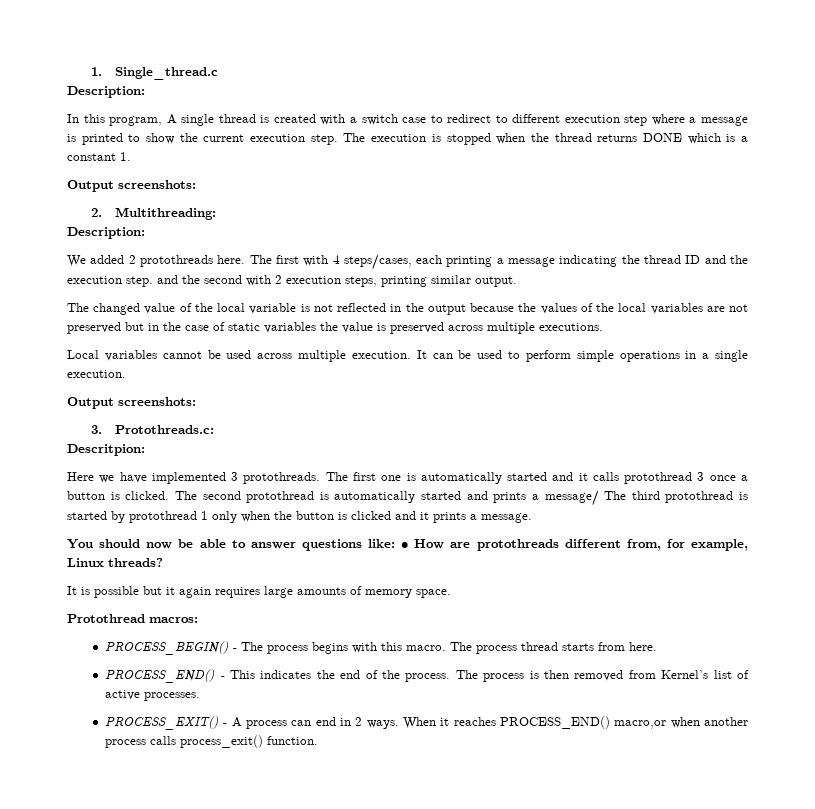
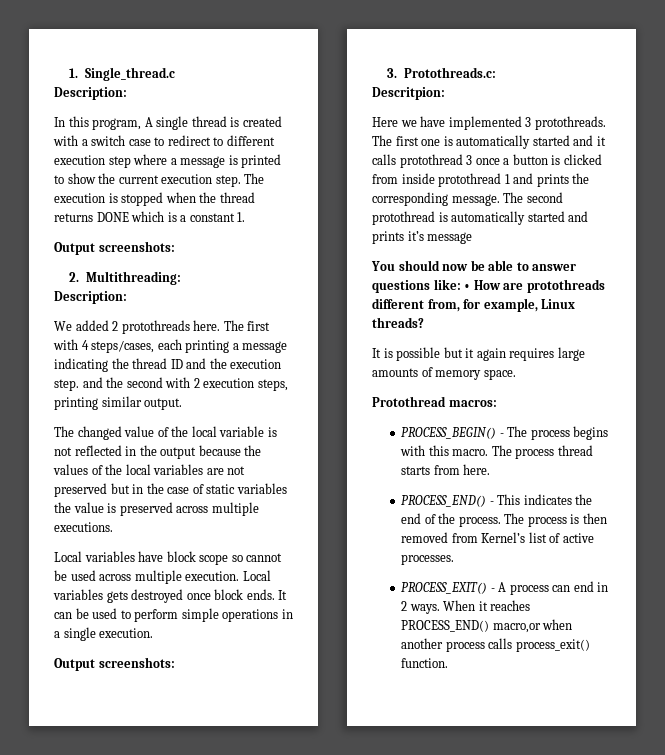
- Local variables cannot be used across multiple execution.
+ Local variables have block scope so cannot be used across multiple execution.
+ Local variables gets destroyed once block ends.
- The first one is automatically started and it calls protothread 3 once a button is clicked.
+ The first one is automatically started and it calls protothread 3 once a button is clicked from inside protothread 1 and prints the corresponding message.
- The second protothread is automatically started and prints a message/ The third protothread is started by protothread 1 only when the button is clicked and it prints a message.
+ The second protothread is automatically started and prints it’s message

